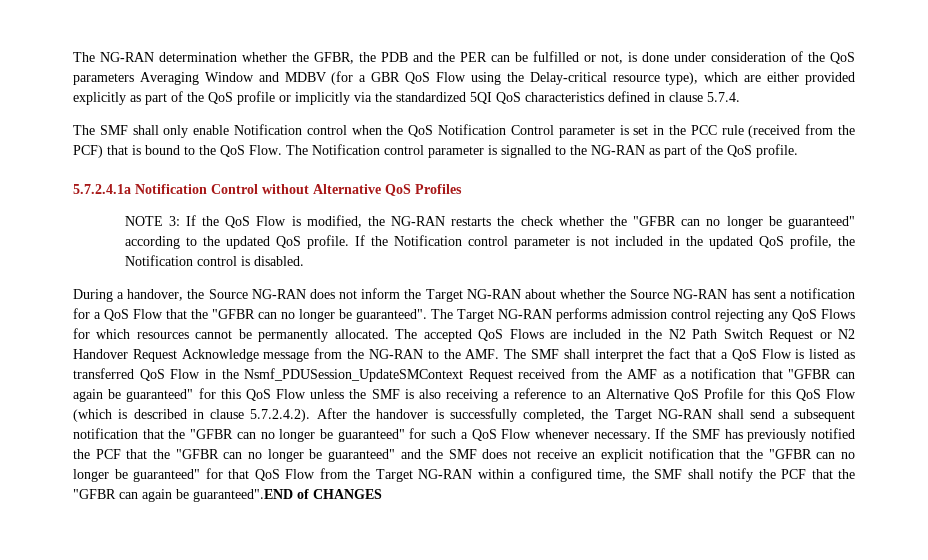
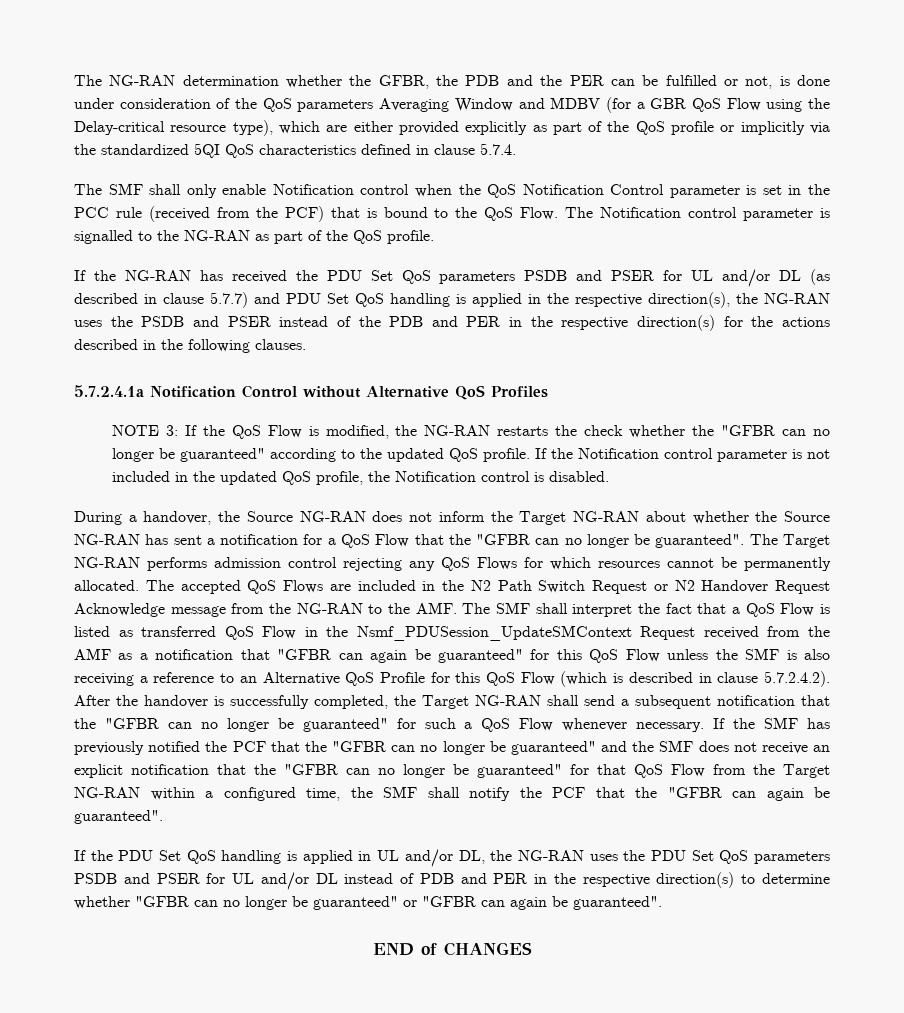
+ If the NG-RAN has received the PDU Set QoS parameters PSDB and PSER for UL and/or DL (as described in clause 5.7.7) and PDU Set QoS handling is applied in the respective direction(s), the NG-RAN uses the PSDB and PSER instead of the PDB and PER in the respective direction(s) for the actions described in the following clauses.
- If the SMF has previously notified the PCF that the "GFBR can no longer be guaranteed" and the SMF does not receive an explicit notification that the "GFBR can no longer be guaranteed" for that QoS Flow from the Target NG-RAN within a configured time, the SMF shall notify the PCF that the "GFBR can again be guaranteed".END of CHANGES
+ If the SMF has previously notified the PCF that the "GFBR can no longer be guaranteed" and the SMF does not receive an explicit notification that the "GFBR can no longer be guaranteed" for that QoS Flow from the Target NG-RAN within a configured time, the SMF shall notify the PCF that the "GFBR can again be guaranteed".
+ If the PDU Set QoS handling is applied in UL and/or DL, the NG-RAN uses the PDU Set QoS parameters PSDB and PSER for UL and/or DL instead of PDB and PER in the respective direction(s) to determine whether "GFBR can no longer be guaranteed" or "GFBR can again be guaranteed".
+ END of CHANGES

